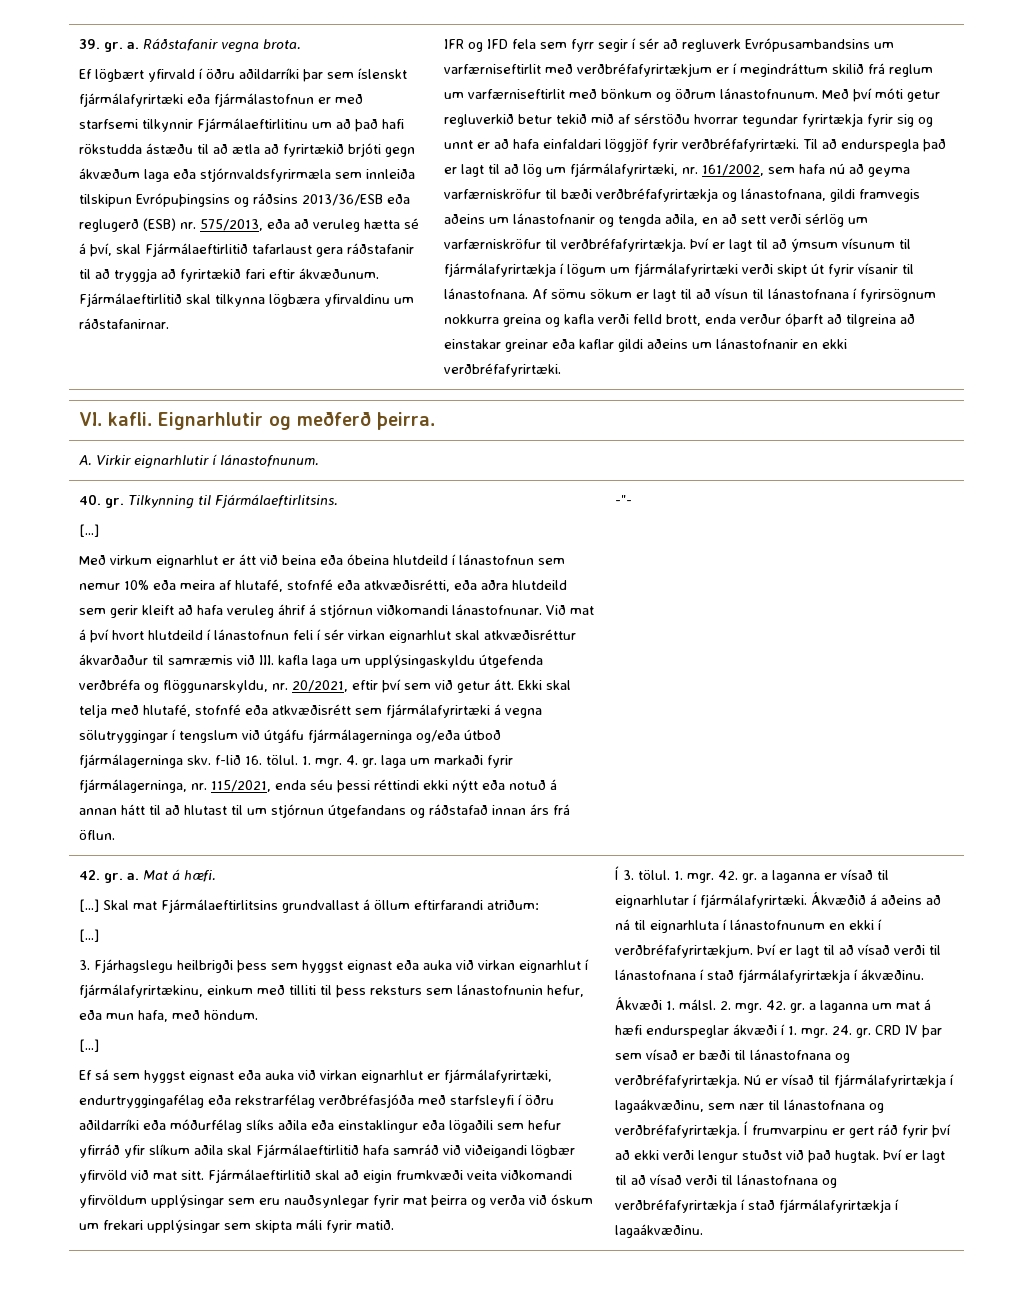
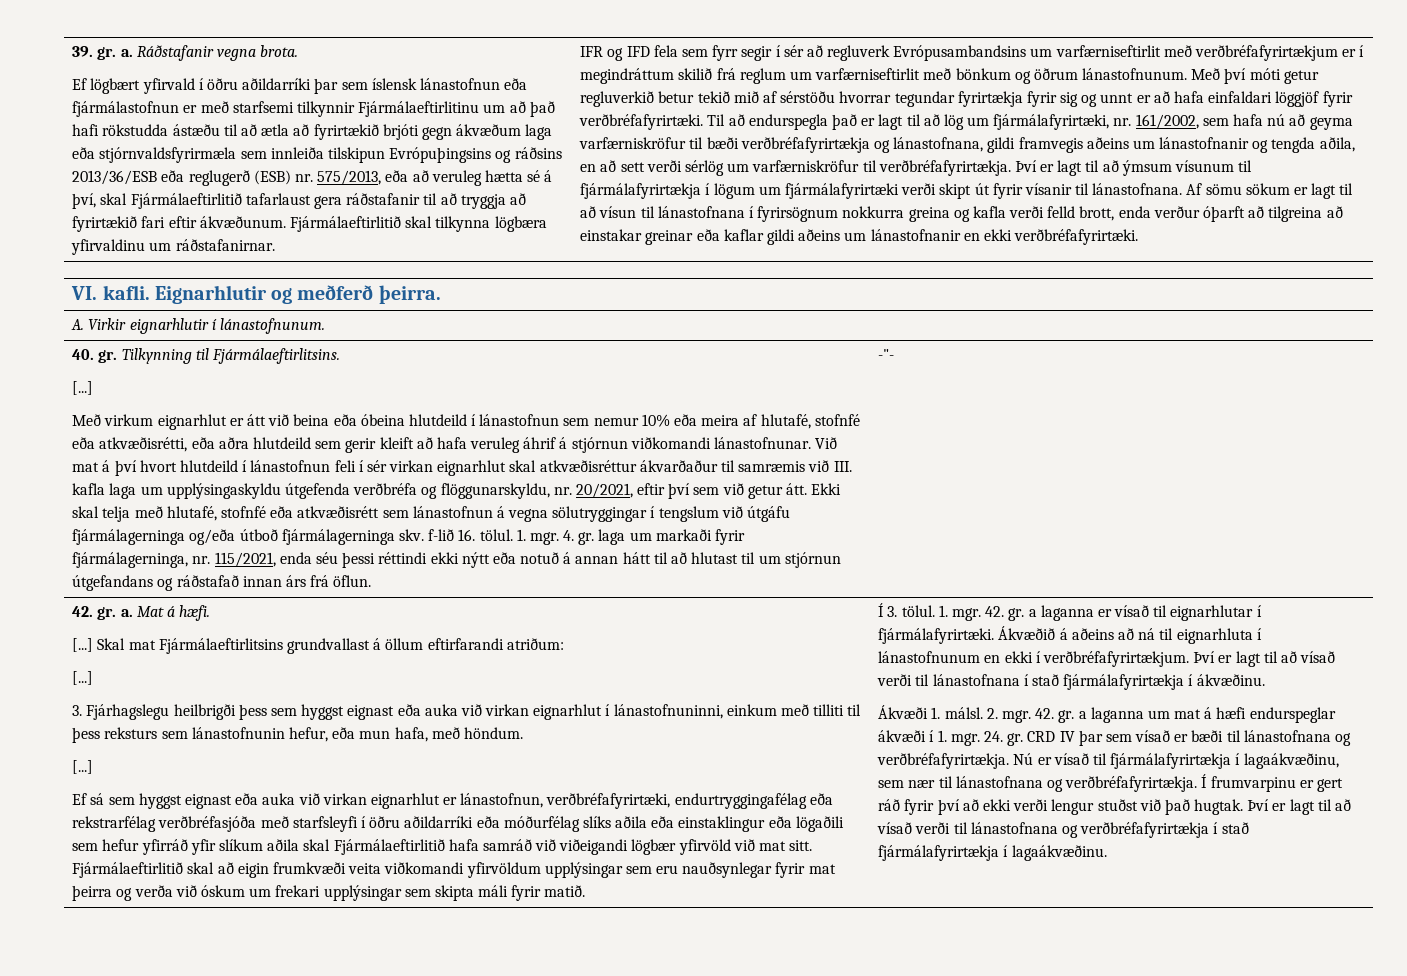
- Ef lögbært yfirvald í öðru aðildarríki þar sem íslenskt fjármálafyrirtæki eða fjármálastofnun er með starfsemi tilkynnir Fjármálaeftirlitinu um að það hafi rökstudda ástæðu til að ætla að fyrirtækið brjóti gegn ákvæðum laga eða stjórnvaldsfyrirmæla sem innleiða tilskipun Evrópuþingsins og ráðsins 2013/36/ESB eða reglugerð (ESB) nr. 575/2013, eða að veruleg hætta sé á því, skal Fjármálaeftirlitið tafarlaust gera ráðstafanir til að tryggja að fyrirtækið fari eftir ákvæðunum.
+ Ef lögbært yfirvald í öðru aðildarríki þar sem íslensk lánastofnun eða fjármálastofnun er með starfsemi tilkynnir Fjármálaeftirlitinu um að það hafi rökstudda ástæðu til að ætla að fyrirtækið brjóti gegn ákvæðum laga eða stjórnvaldsfyrirmæla sem innleiða tilskipun Evrópuþingsins og ráðsins 2013/36/ESB eða reglugerð (ESB) nr. 575/2013, eða að veruleg hætta sé á því, skal Fjármálaeftirlitið tafarlaust gera ráðstafanir til að tryggja að fyrirtækið fari eftir ákvæðunum.
- Ekki skal telja með hlutafé, stofnfé eða atkvæðisrétt sem fjármálafyrirtæki á vegna sölutryggingar í tengslum við útgáfu fjármálagerninga og/eða útboð fjármálagerninga skv. f-lið 16. tölul.
+ Ekki skal telja með hlutafé, stofnfé eða atkvæðisrétt sem lánastofnun á vegna sölutryggingar í tengslum við útgáfu fjármálagerninga og/eða útboð fjármálagerninga skv. f-lið 16. tölul.
- 3. Fjárhagslegu heilbrigði þess sem hyggst eignast eða auka við virkan eignarhlut í fjármálafyrirtækinu, einkum með tilliti til þess reksturs sem lánastofnunin hefur, eða mun hafa, með höndum.
+ 3. Fjárhagslegu heilbrigði þess sem hyggst eignast eða auka við virkan eignarhlut í lánastofnuninni, einkum með tilliti til þess reksturs sem lánastofnunin hefur, eða mun hafa, með höndum.
- Ef sá sem hyggst eignast eða auka við virkan eignarhlut er fjármálafyrirtæki, endurtryggingafélag eða rekstrarfélag verðbréfasjóða með starfsleyfi í öðru aðildarríki eða móðurfélag slíks aðila eða einstaklingur eða lögaðili sem hefur yfirráð yfir slíkum aðila skal Fjármálaeftirlitið hafa samráð við viðeigandi lögbær yfirvöld við mat sitt.
+ Ef sá sem hyggst eignast eða auka við virkan eignarhlut er lánastofnun, verðbréfafyrirtæki, endurtryggingafélag eða rekstrarfélag verðbréfasjóða með starfsleyfi í öðru aðildarríki eða móðurfélag slíks aðila eða einstaklingur eða lögaðili sem hefur yfirráð yfir slíkum aðila skal Fjármálaeftirlitið hafa samráð við viðeigandi lögbær yfirvöld við mat sitt.

